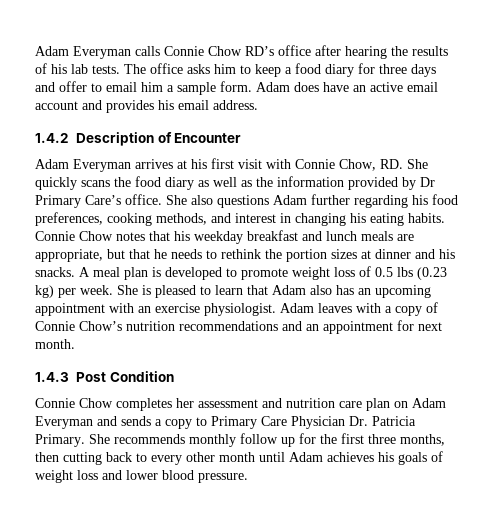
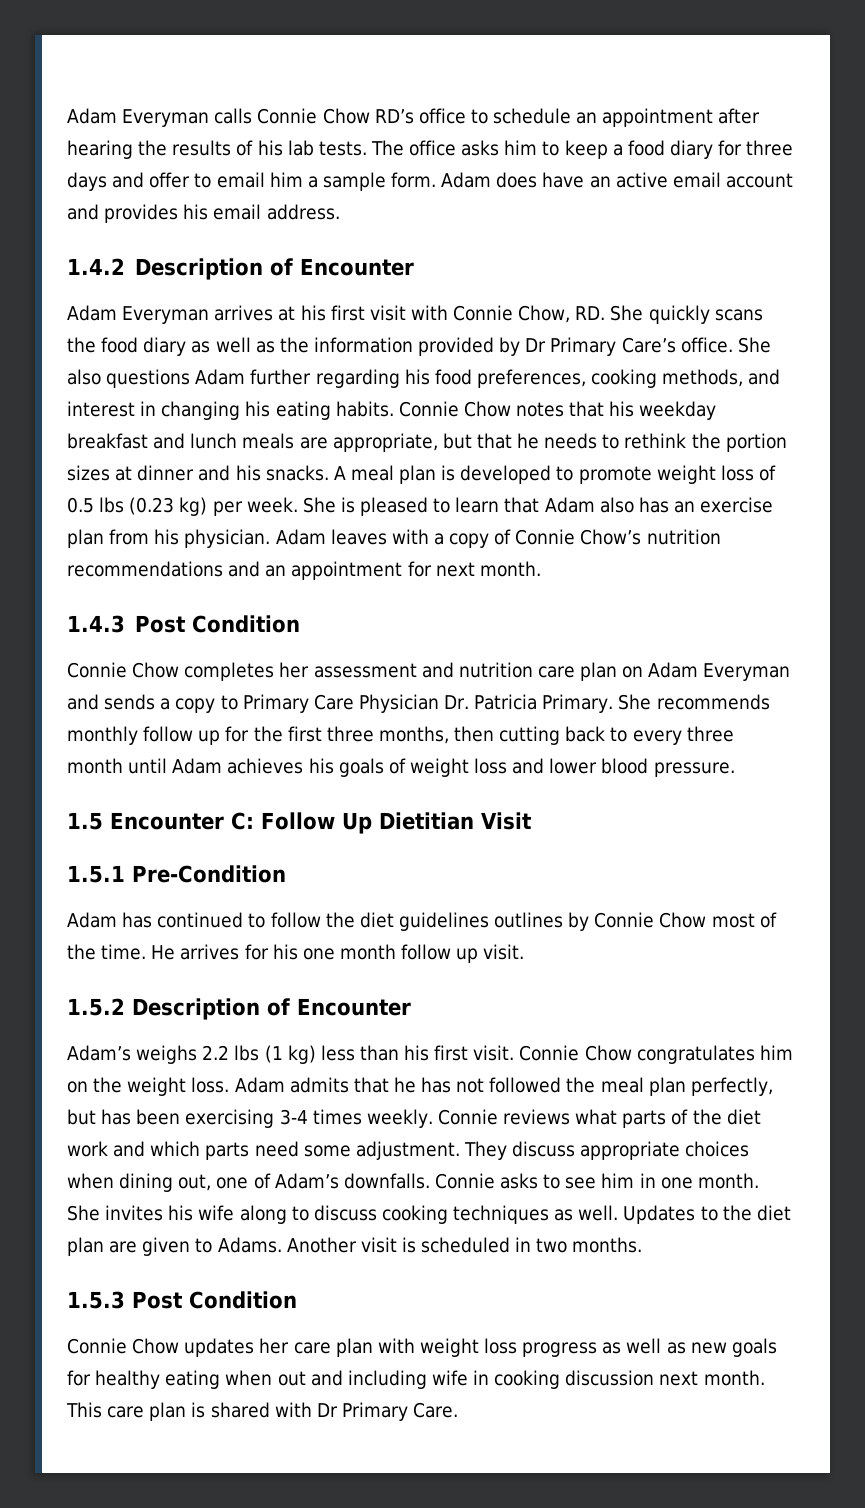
- Adam Everyman calls Connie Chow RD’s office after hearing the results of his lab tests.
+ Adam Everyman calls Connie Chow RD’s office to schedule an appointment after hearing the results of his lab tests.
- She is pleased to learn that Adam also has an upcoming appointment with an exercise physiologist.
+ She is pleased to learn that Adam also has an exercise plan from his physician.
- She recommends monthly follow up for the first three months, then cutting back to every other month until Adam achieves his goals of weight loss and lower blood pressure.
+ She recommends monthly follow up for the first three months, then cutting back to every three month until Adam achieves his goals of weight loss and lower blood pressure.
+ 1.5 Encounter C: Follow Up Dietitian Visit
+ 1.5.1 Pre-Condition
+ Adam has continued to follow the diet guidelines outlines by Connie Chow most of the time. He arrives for his one month follow up visit.
+ 1.5.2 Description of Encounter
+ Adam’s weighs 2.2 lbs (1 kg) less than his first visit. Connie Chow congratulates him on the weight loss. Adam admits that he has not followed the meal plan perfectly, but has been exercising 3-4 times weekly. Connie reviews what parts of the diet work and which parts need some adjustment. They discuss appropriate choices when dining out, one of Adam’s downfalls. Connie asks to see him in one month. She invites his wife along to discuss cooking techniques as well. Updates to the diet plan are given to Adams. Another visit is scheduled in two months.
+ 1.5.3 Post Condition
+ Connie Chow updates her care plan with weight loss progress as well as new goals for healthy eating when out and including wife in cooking discussion next month. This care plan is shared with Dr Primary Care.

